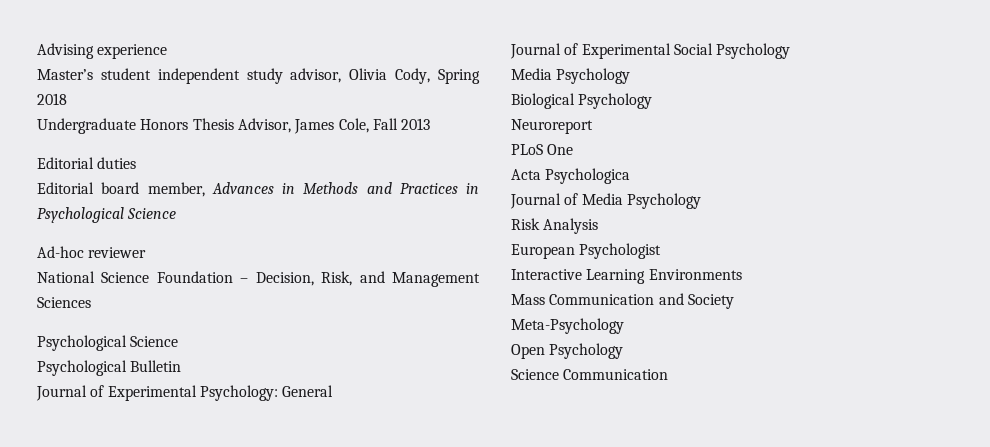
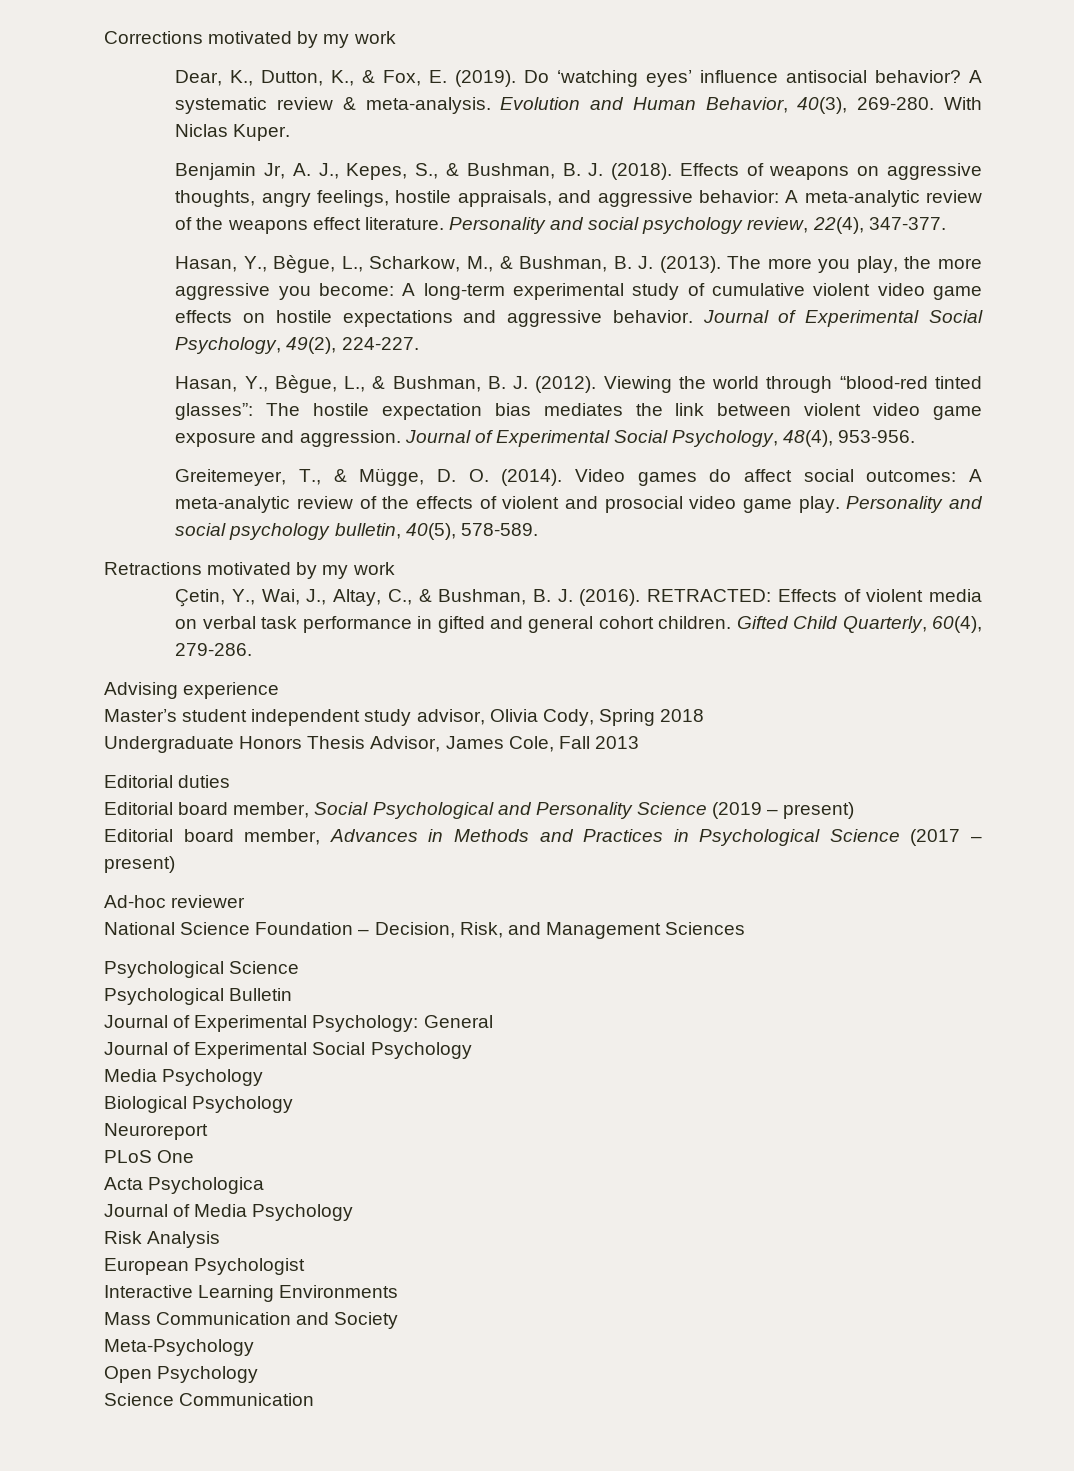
+ Corrections motivated by my work
+ Dear, K., Dutton, K., & Fox, E. (2019). Do ‘watching eyes’ influence antisocial behavior? A systematic review & meta-analysis. Evolution and Human Behavior, 40(3), 269-280. With Niclas Kuper.
+ Benjamin Jr, A. J., Kepes, S., & Bushman, B. J. (2018). Effects of weapons on aggressive thoughts, angry feelings, hostile appraisals, and aggressive behavior: A meta-analytic review of the weapons effect literature. Personality and social psychology review, 22(4), 347-377.
+ Hasan, Y., Bègue, L., Scharkow, M., & Bushman, B. J. (2013). The more you play, the more aggressive you become: A long-term experimental study of cumulative violent video game effects on hostile expectations and aggressive behavior. Journal of Experimental Social Psychology, 49(2), 224-227.
+ Hasan, Y., Bègue, L., & Bushman, B. J. (2012). Viewing the world through “blood-red tinted glasses”: The hostile expectation bias mediates the link between violent video game exposure and aggression. Journal of Experimental Social Psychology, 48(4), 953-956.
+ Greitemeyer, T., & Mügge, D. O. (2014). Video games do affect social outcomes: A meta-analytic review of the effects of violent and prosocial video game play. Personality and social psychology bulletin, 40(5), 578-589.
+ Retractions motivated by my work
+ Çetin, Y., Wai, J., Altay, C., & Bushman, B. J. (2016). RETRACTED: Effects of violent media on verbal task performance in gifted and general cohort children. Gifted Child Quarterly, 60(4), 279-286.
+ Editorial board member, Social Psychological and Personality Science (2019 – present)
- Editorial board member, Advances in Methods and Practices in Psychological Science
+ Editorial board member, Advances in Methods and Practices in Psychological Science (2017 – present)

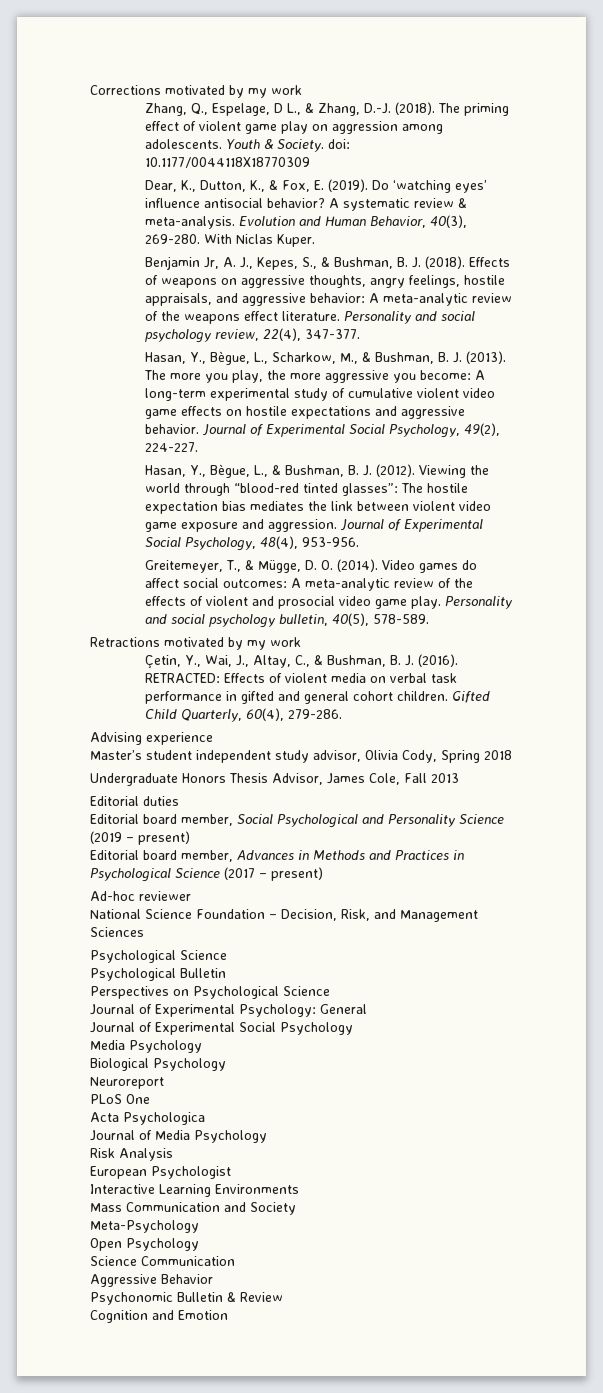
+ Zhang, Q., Espelage, D L., & Zhang, D.-J. (2018). The priming effect of violent game play on aggression among adolescents. Youth & Society. doi: 10.1177/0044118X18770309
+ Perspectives on Psychological Science
+ Aggressive Behavior
+ Psychonomic Bulletin & Review
+ Cognition and Emotion

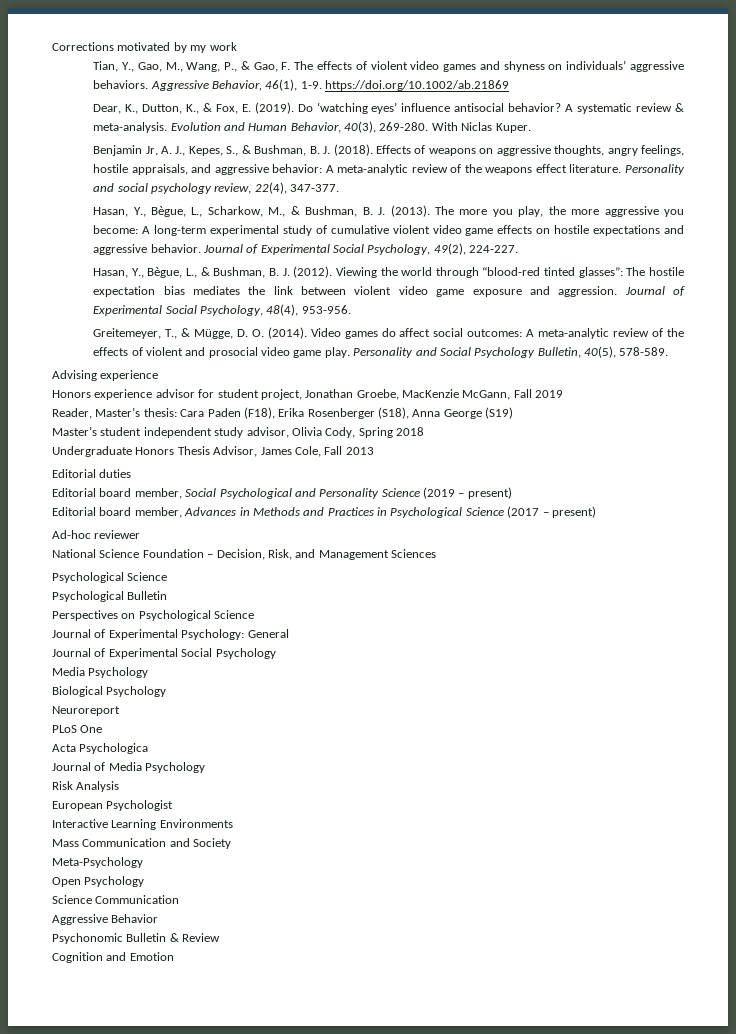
- Zhang, Q., Espelage, D L., & Zhang, D.-J. (2018). The priming effect of violent game play on aggression among adolescents. Youth & Society. doi: 10.1177/0044118X18770309
+ Tian, Y., Gao, M., Wang, P., & Gao, F. The effects of violent video games and shyness on individuals’ aggressive behaviors. Aggressive Behavior, 46(1), 1-9. https://doi.org/10.1002/ab.21869
- Personality and social psychology bulletin, 40(5), 578-589.
+ Personality and Social Psychology Bulletin, 40(5), 578-589.
- Retractions motivated by my work
- Çetin, Y., Wai, J., Altay, C., & Bushman, B. J. (2016). RETRACTED: Effects of violent media on verbal task performance in gifted and general cohort children. Gifted Child Quarterly, 60(4), 279-286.
  Advising experience
+ Honors experience advisor for student project, Jonathan Groebe, MacKenzie McGann, Fall 2019
+ Reader, Master’s thesis: Cara Paden (F18), Erika Rosenberger (S18), Anna George (S19)

